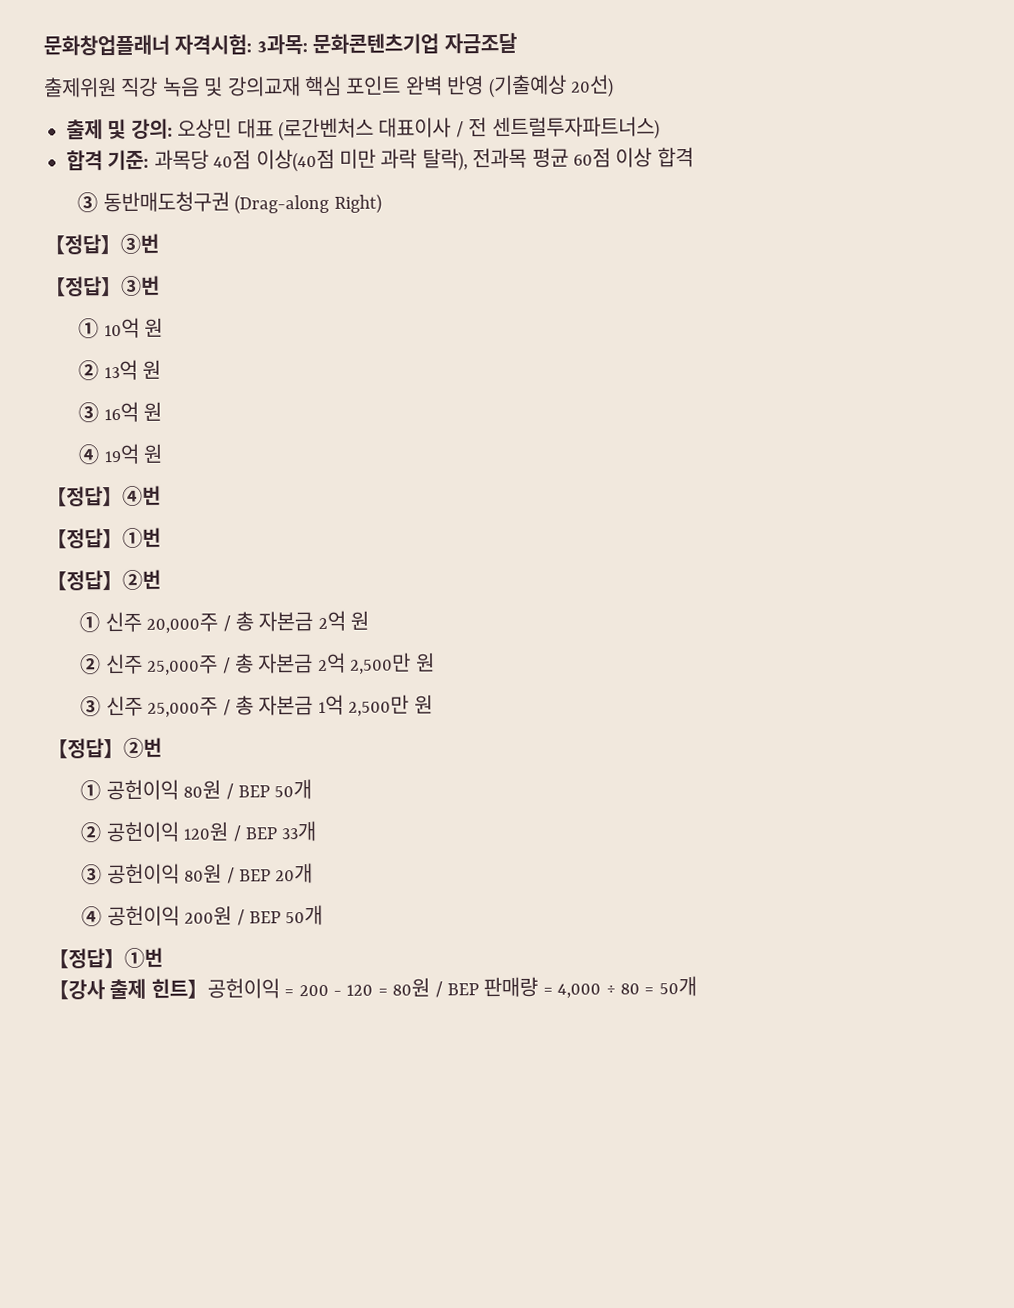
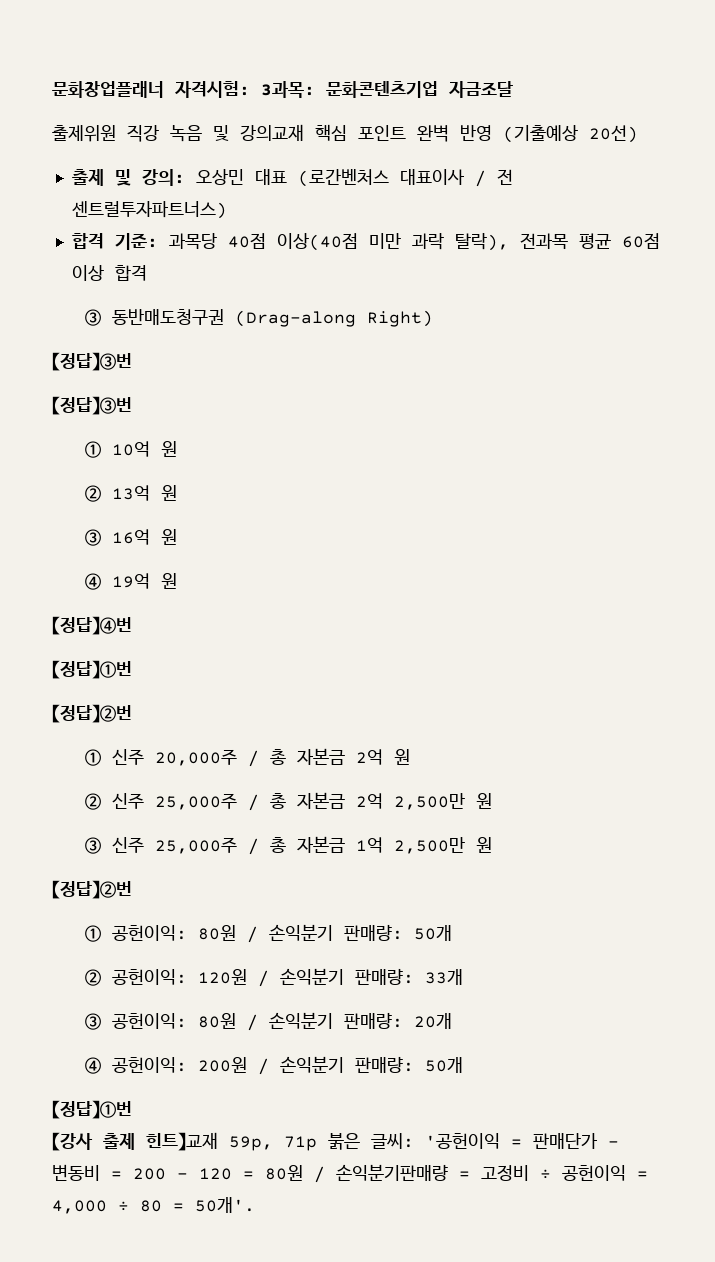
- ① 공헌이익 80원 / BEP 50개
+ ① 공헌이익: 80원 / 손익분기 판매량: 50개
- ② 공헌이익 120원 / BEP 33개
+ ② 공헌이익: 120원 / 손익분기 판매량: 33개
- ③ 공헌이익 80원 / BEP 20개
+ ③ 공헌이익: 80원 / 손익분기 판매량: 20개
- ④ 공헌이익 200원 / BEP 50개
+ ④ 공헌이익: 200원 / 손익분기 판매량: 50개
- 【강사 출제 힌트】공헌이익 = 200 - 120 = 80원 / BEP 판매량 = 4,000 ÷ 80 = 50개
+ 【강사 출제 힌트】교재 59p, 71p 붉은 글씨: '공헌이익 = 판매단가 - 변동비 = 200 - 120 = 80원 / 손익분기판매량 = 고정비 ÷ 공헌이익 = 4,000 ÷ 80 = 50개'.

